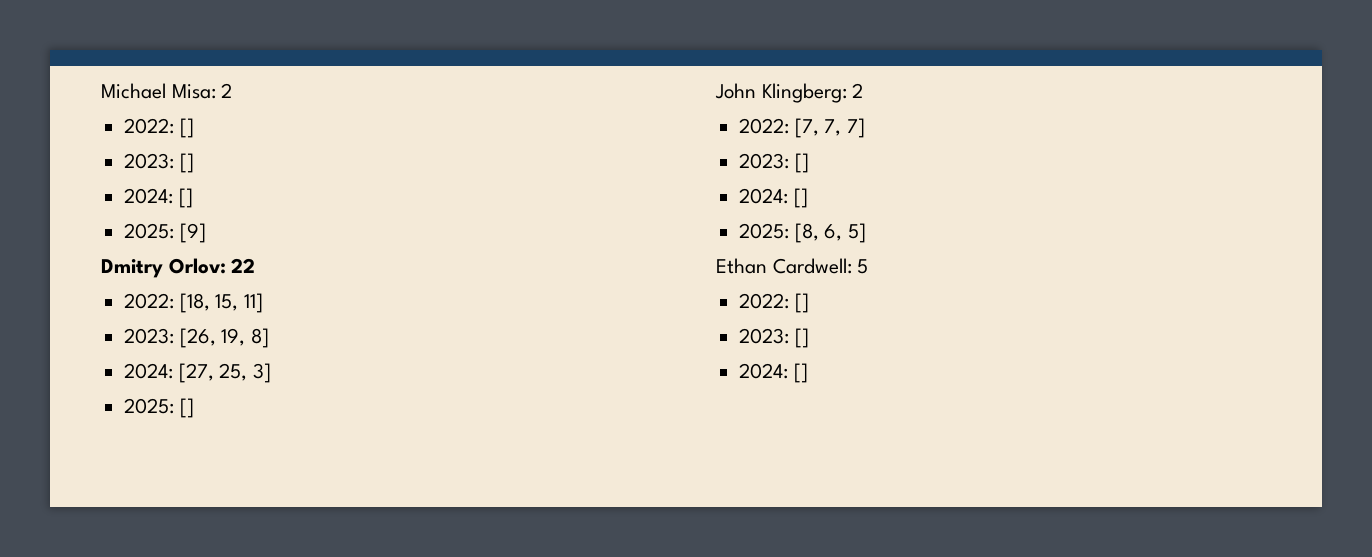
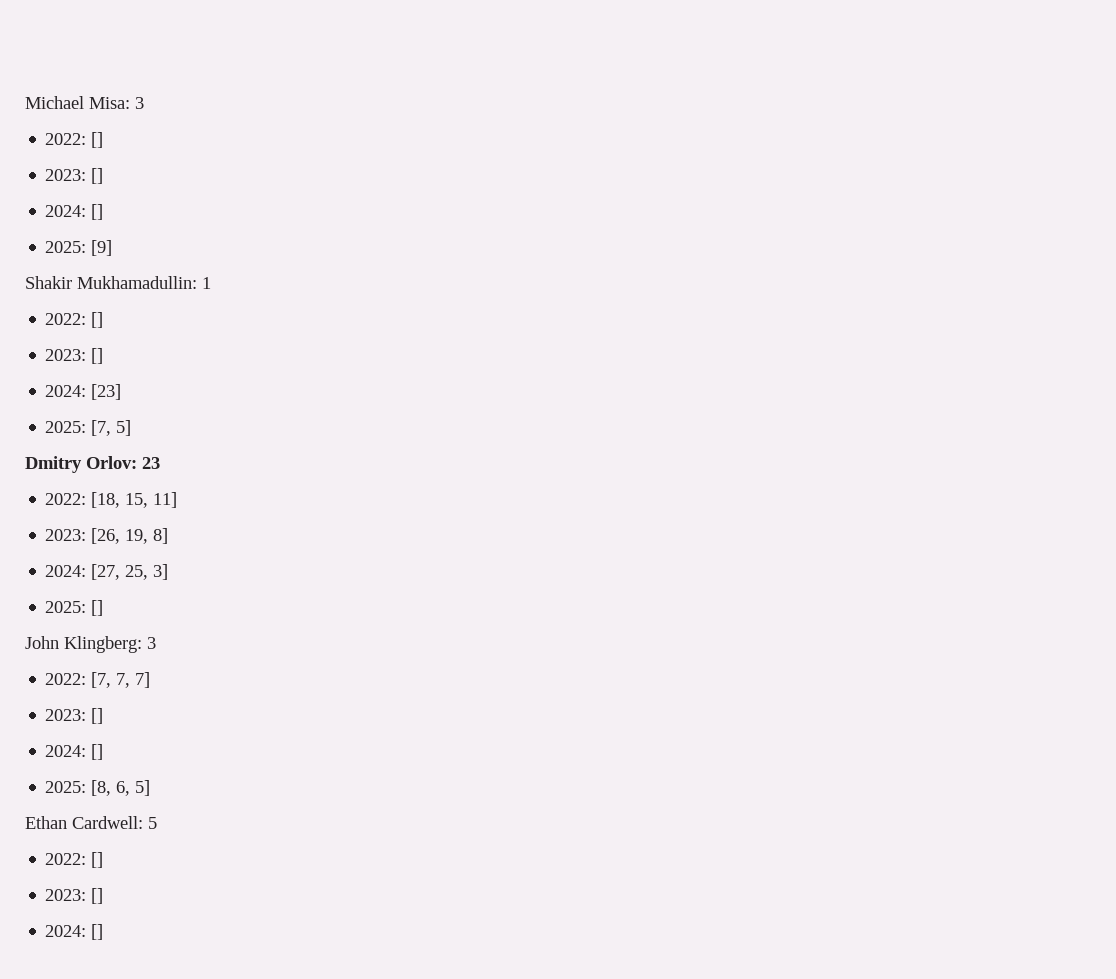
- Michael Misa: 2
+ Michael Misa: 3
+ Shakir Mukhamadullin: 1
+ 2022: []
+ 2023: []
+ 2024: [23]
+ 2025: [7, 5]
- Dmitry Orlov: 22
+ Dmitry Orlov: 23
- John Klingberg: 2
+ John Klingberg: 3

